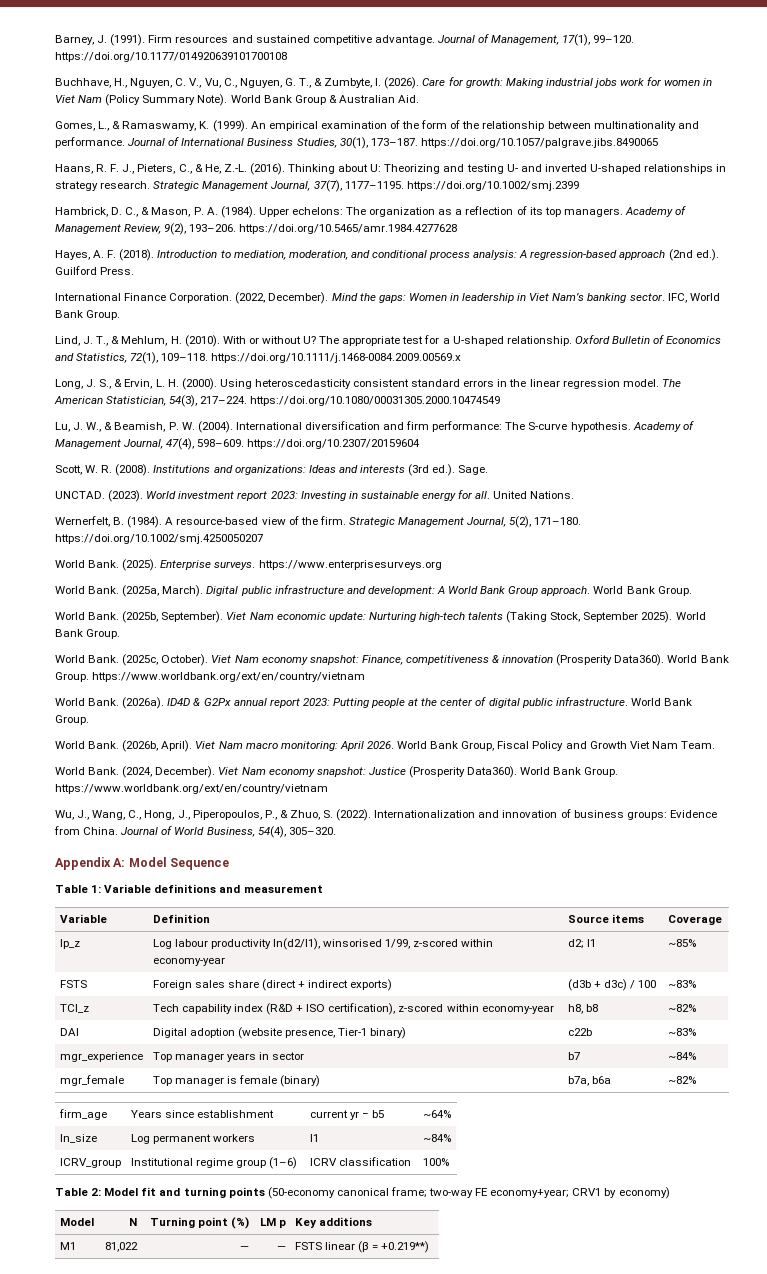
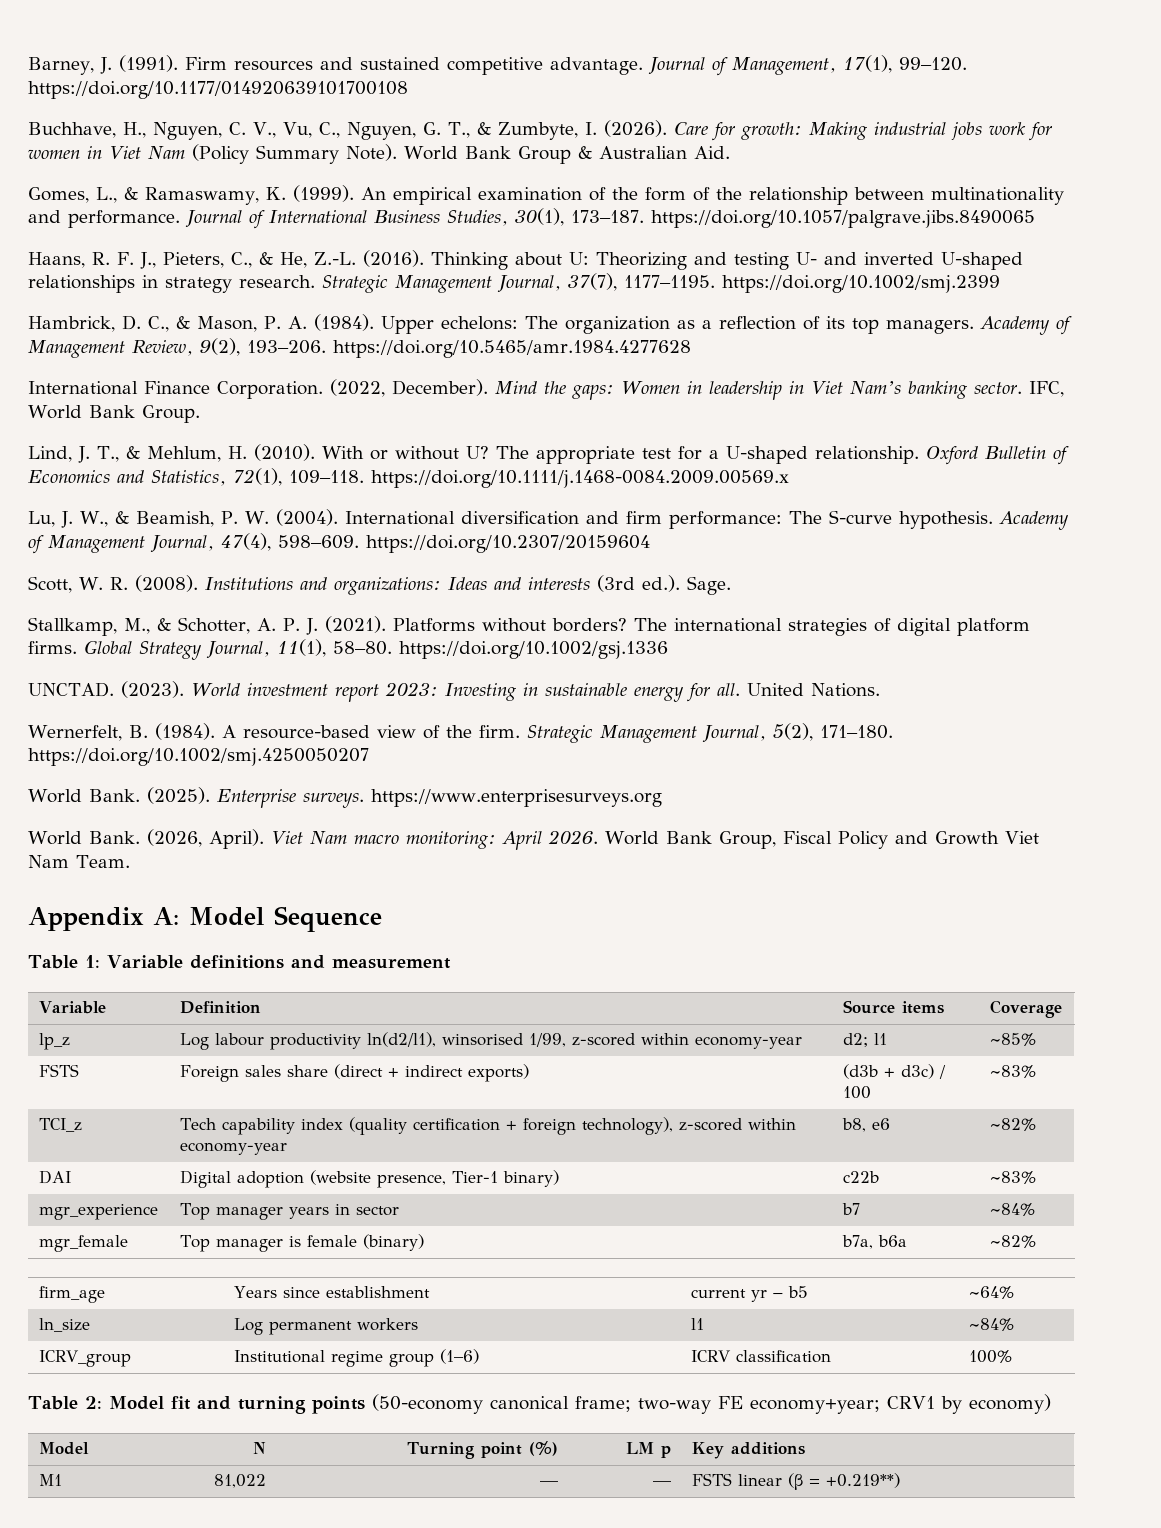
- Hayes, A. F. (2018). Introduction to mediation, moderation, and conditional process analysis: A regression-based approach (2nd ed.). Guilford Press.
- Long, J. S., & Ervin, L. H. (2000). Using heteroscedasticity consistent standard errors in the linear regression model. The American Statistician, 54(3), 217–224. https://doi.org/10.1080/00031305.2000.10474549
+ Stallkamp, M., & Schotter, A. P. J. (2021). Platforms without borders? The international strategies of digital platform firms. Global Strategy Journal, 11(1), 58–80. https://doi.org/10.1002/gsj.1336
- (2025a, March). Digital public infrastructure and development: A World Bank Group approach. World Bank Group.
- World Bank. (2025b, September). Viet Nam economic update: Nurturing high-tech talents (Taking Stock, September 2025). World Bank Group.
- World Bank. (2025c, October). Viet Nam economy snapshot: Finance, competitiveness & innovation (Prosperity Data360). World Bank Group. https://www.worldbank.org/ext/en/country/vietnam
- World Bank. (2026a). ID4D & G2Px annual report 2023: Putting people at the center of digital public infrastructure. World Bank Group.
- World Bank. (2026b, April).
+ (2026, April).
- World Bank. (2024, December). Viet Nam economy snapshot: Justice (Prosperity Data360). World Bank Group. https://www.worldbank.org/ext/en/country/vietnam
- Wu, J., Wang, C., Hong, J., Piperopoulos, P., & Zhuo, S. (2022). Internationalization and innovation of business groups: Evidence from China. Journal of World Business, 54(4), 305–320.
- TCI_z | Tech capability index (R&D + ISO certification), z-scored within economy-year | h8, b8 | ~82%
+ TCI_z | Tech capability index (quality certification + foreign technology), z-scored within economy-year | b8, e6 | ~82%

